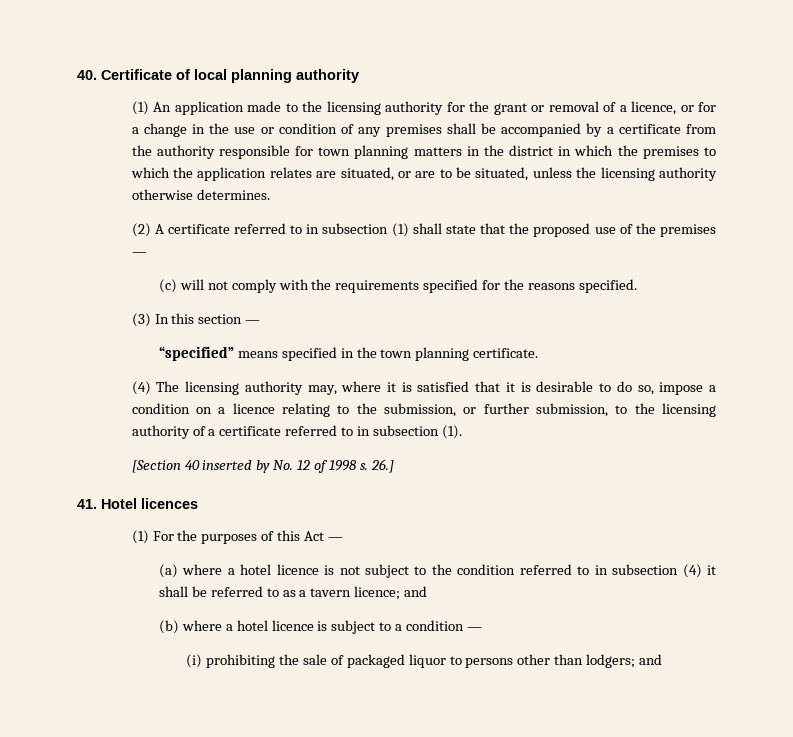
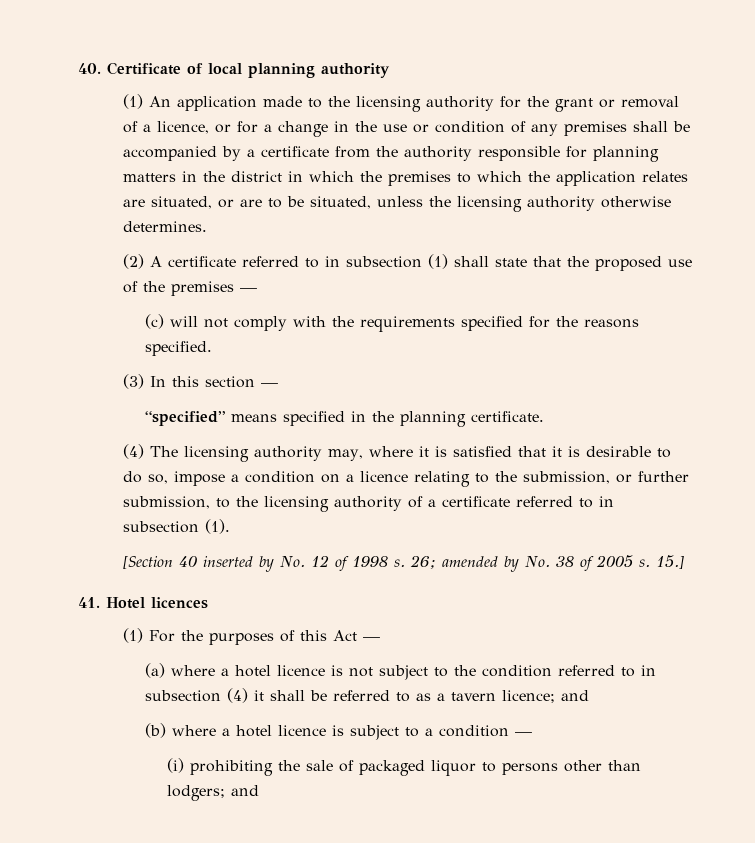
- (1) An application made to the licensing authority for the grant or removal of a licence, or for a change in the use or condition of any premises shall be accompanied by a certificate from the authority responsible for town planning matters in the district in which the premises to which the application relates are situated, or are to be situated, unless the licensing authority otherwise determines.
+ (1) An application made to the licensing authority for the grant or removal of a licence, or for a change in the use or condition of any premises shall be accompanied by a certificate from the authority responsible for planning matters in the district in which the premises to which the application relates are situated, or are to be situated, unless the licensing authority otherwise determines.
- “specified” means specified in the town planning certificate.
+ “specified” means specified in the planning certificate.
- 26.]
+ 26; amended by No. 38 of 2005 s. 15.]

